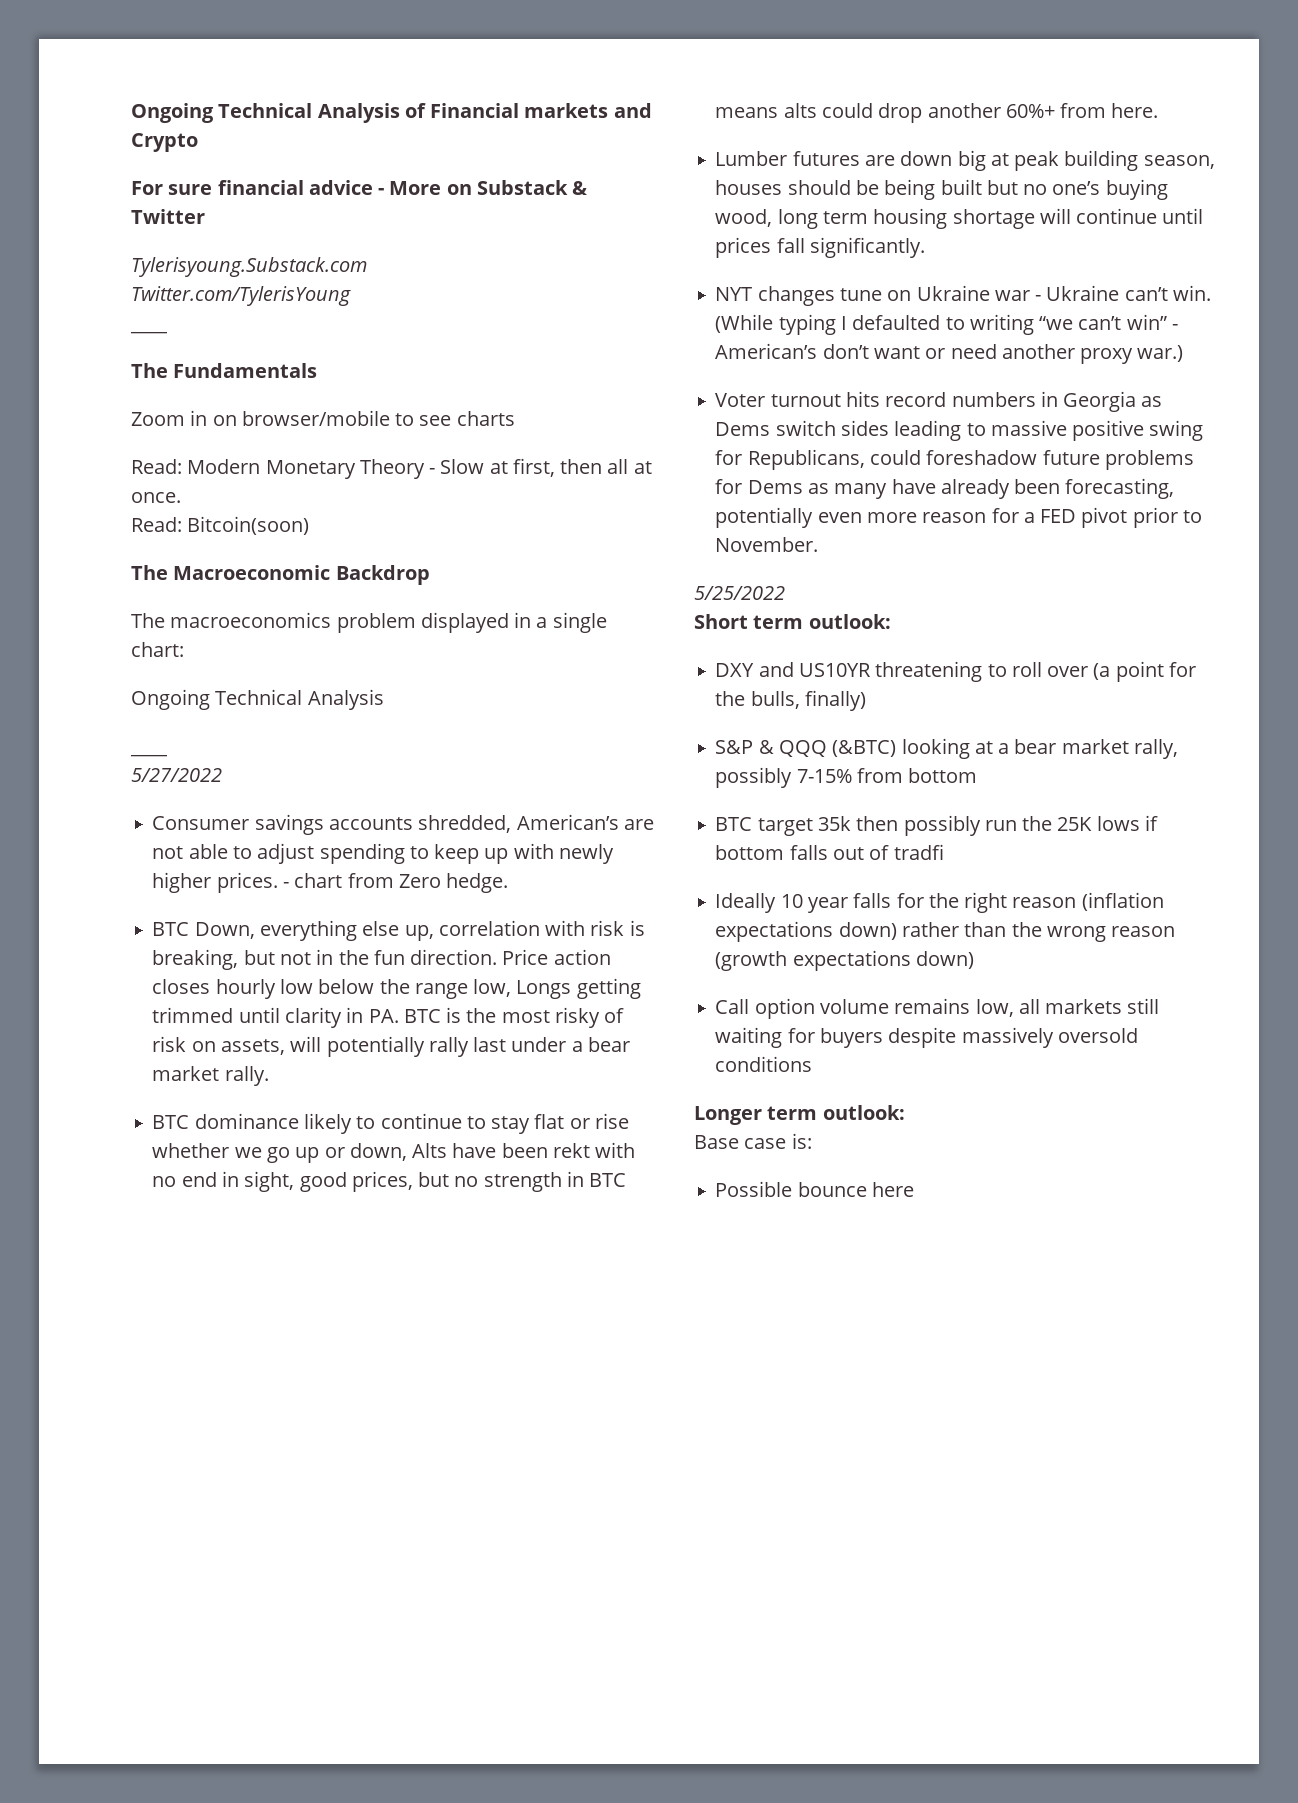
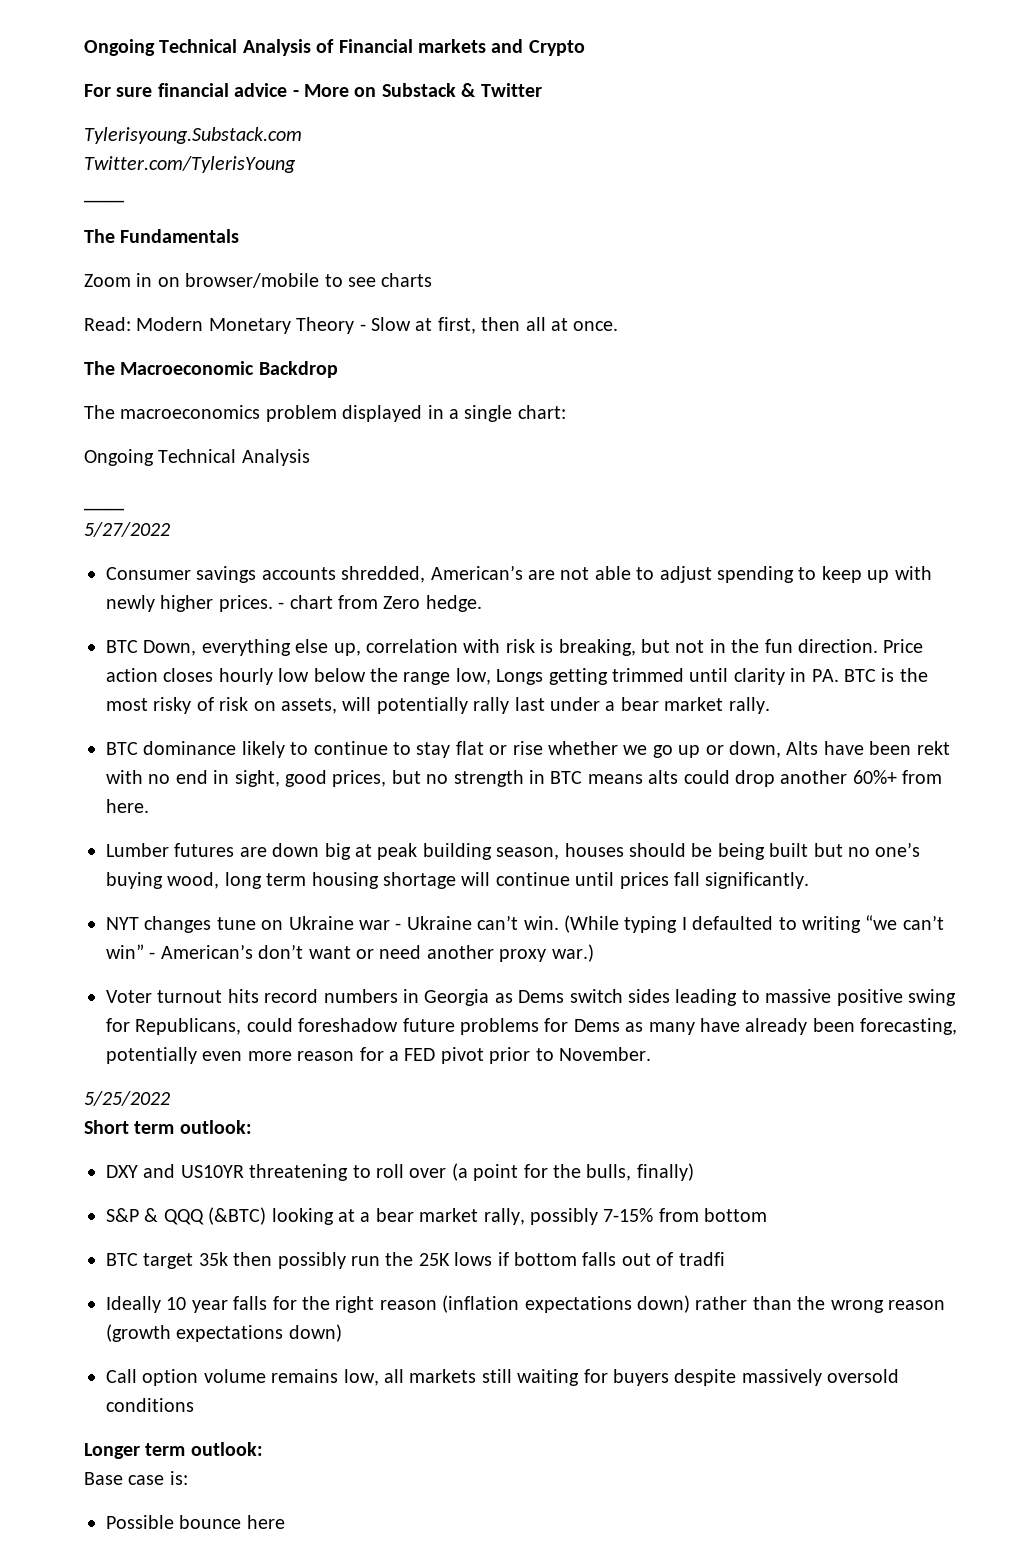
- Read: Bitcoin(soon)

